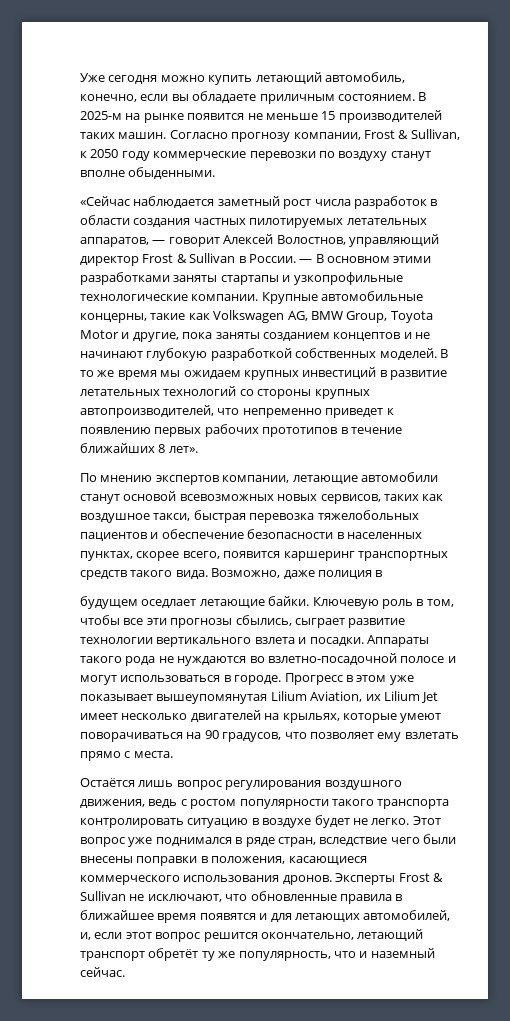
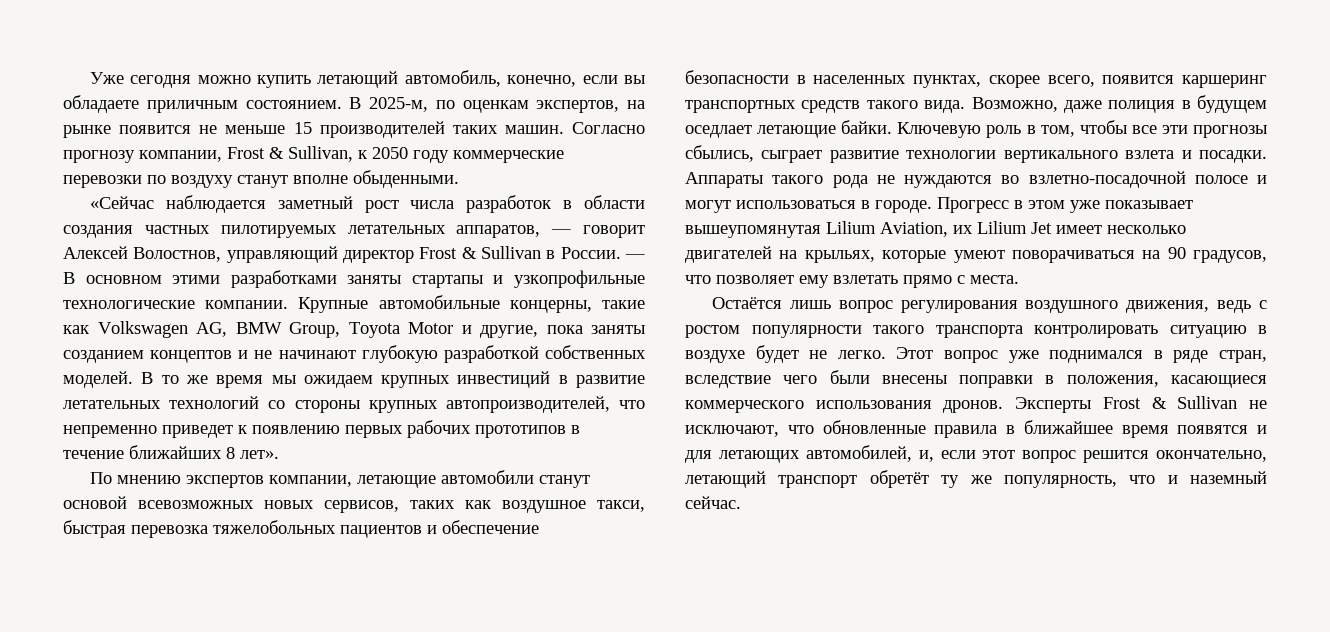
- В 2025-м на рынке появится не меньше 15 производителей таких машин.
+ В 2025-м, по оценкам экспертов, на рынке появится не меньше 15 производителей таких машин.
- Возможно, даже полиция в
- будущем оседлает летающие байки.
+ Возможно, даже полиция в будущем оседлает летающие байки.

